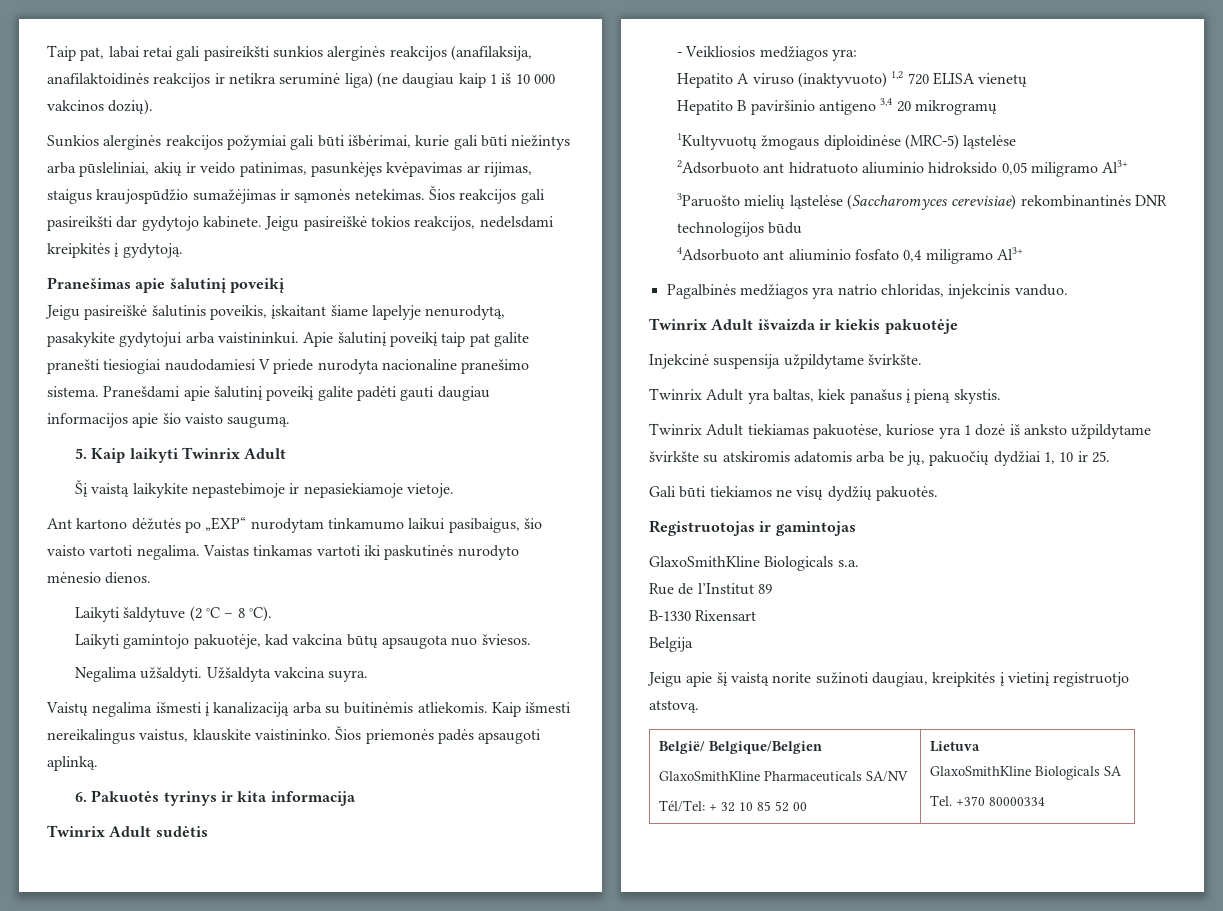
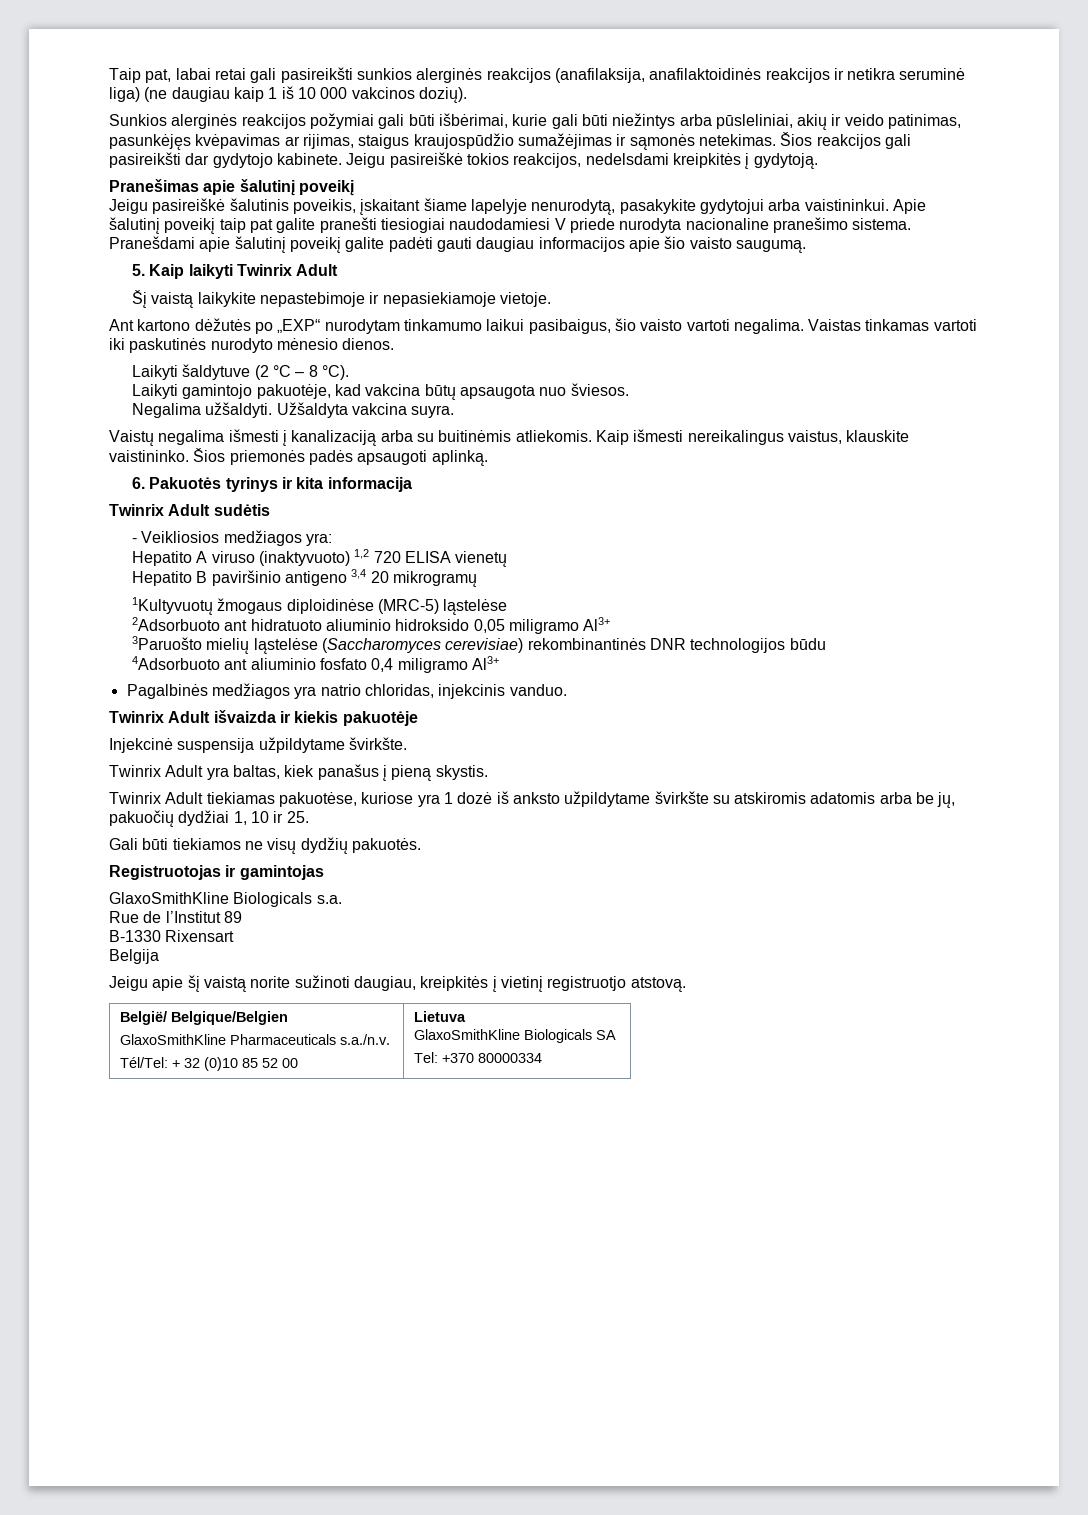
  België/ Belgique/Belgien
- GlaxoSmithKline Pharmaceuticals SA/NV
- Tél/Tel: + 32 10 85 52 00 | Lietuva
+ GlaxoSmithKline Pharmaceuticals s.a./n.v.
+ Tél/Tel: + 32 (0)10 85 52 00 | Lietuva
  GlaxoSmithKline Biologicals SA
- Tel. +370 80000334
+ Tel: +370 80000334

